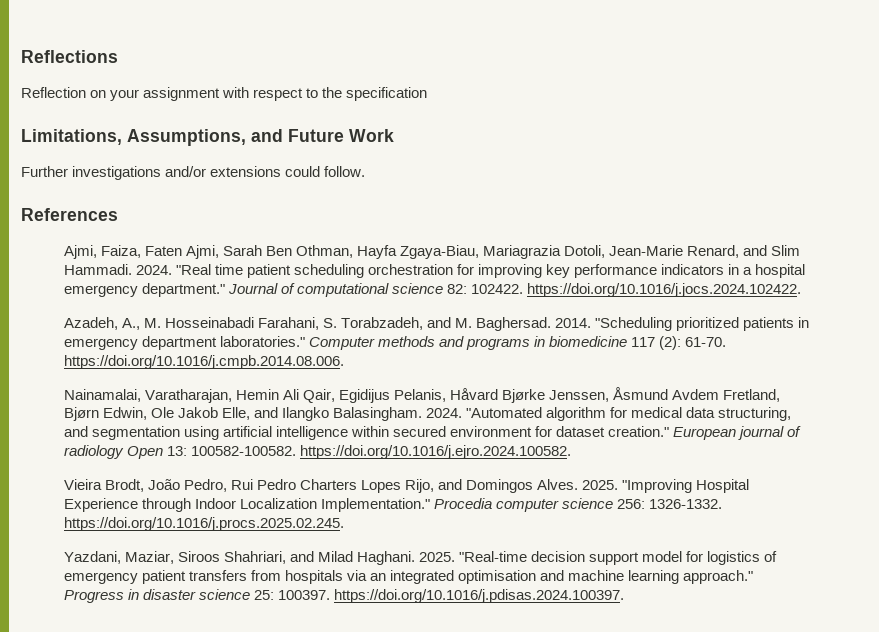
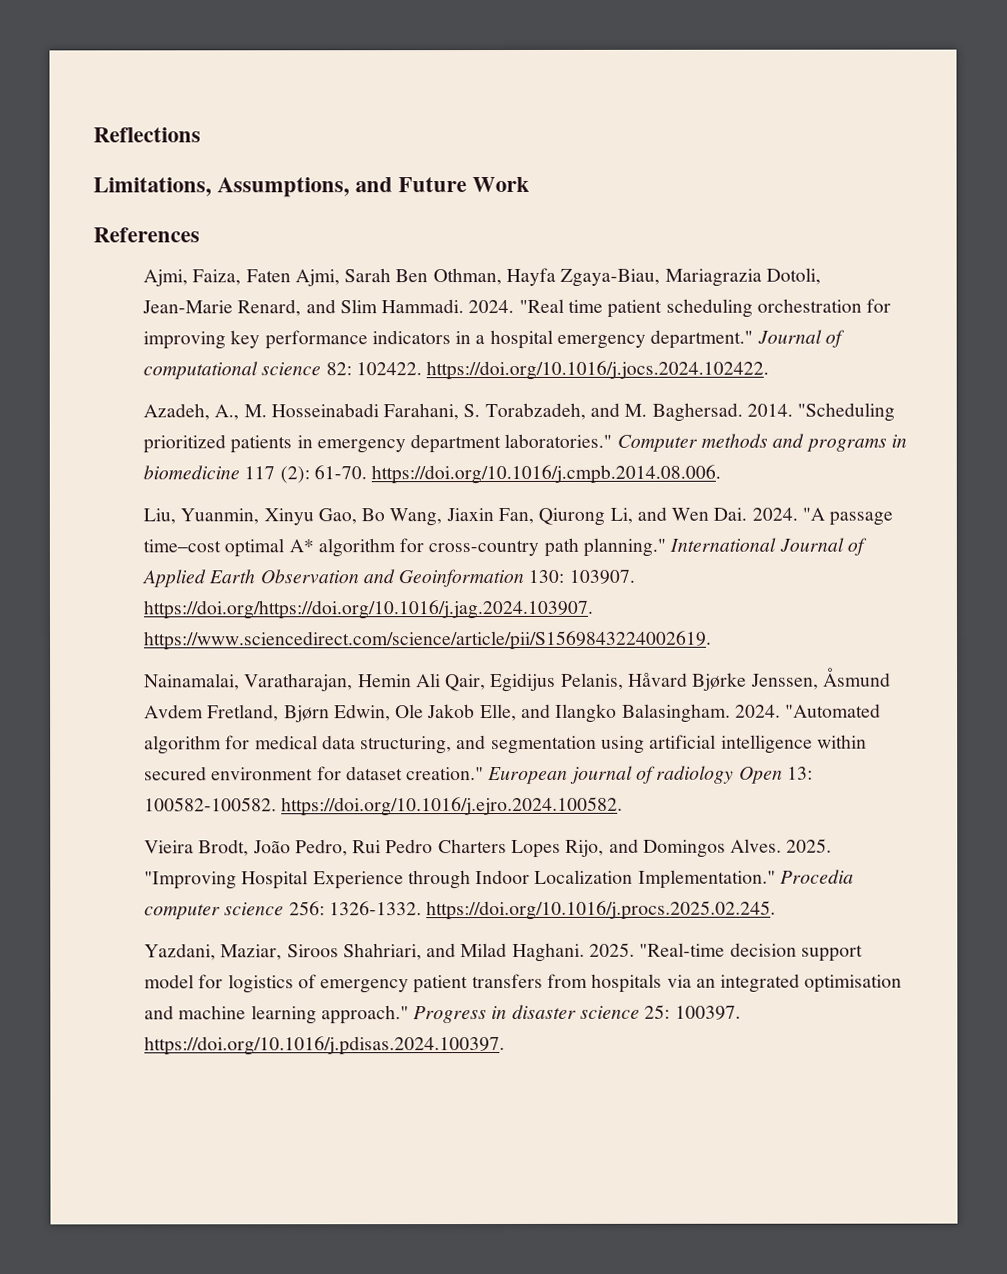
- Reflection on your assignment with respect to the specification
- Further investigations and/or extensions could follow.
+ Liu, Yuanmin, Xinyu Gao, Bo Wang, Jiaxin Fan, Qiurong Li, and Wen Dai. 2024. "A passage time–cost optimal A* algorithm for cross-country path planning." International Journal of Applied Earth Observation and Geoinformation 130: 103907. https://doi.org/https://doi.org/10.1016/j.jag.2024.103907. https://www.sciencedirect.com/science/article/pii/S1569843224002619.

